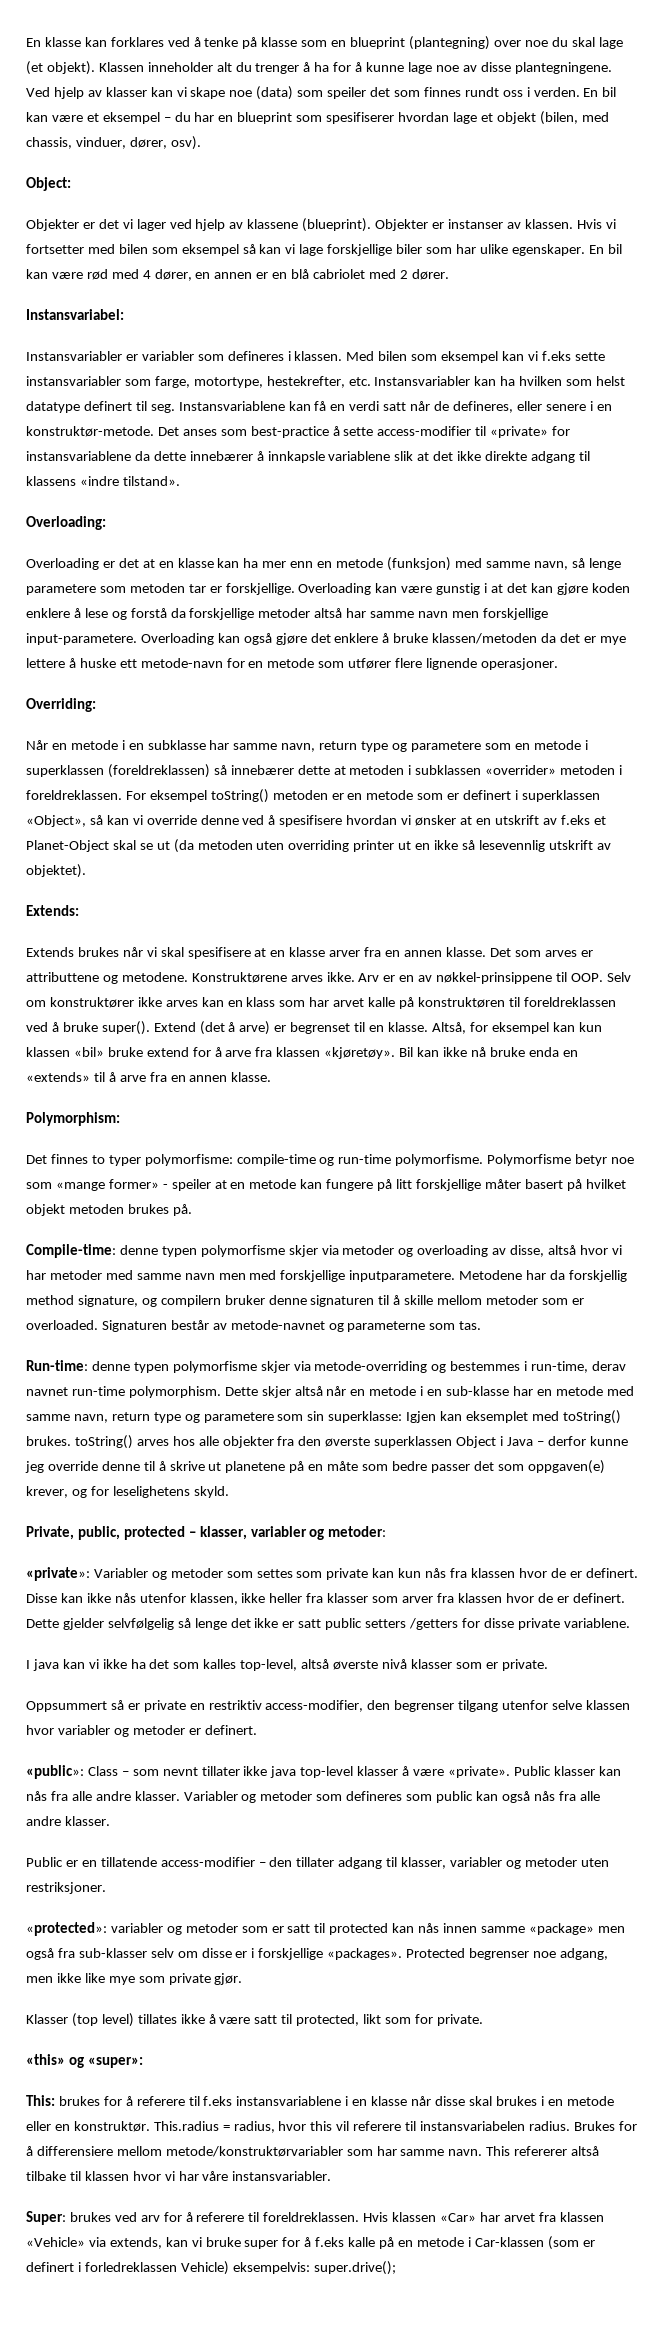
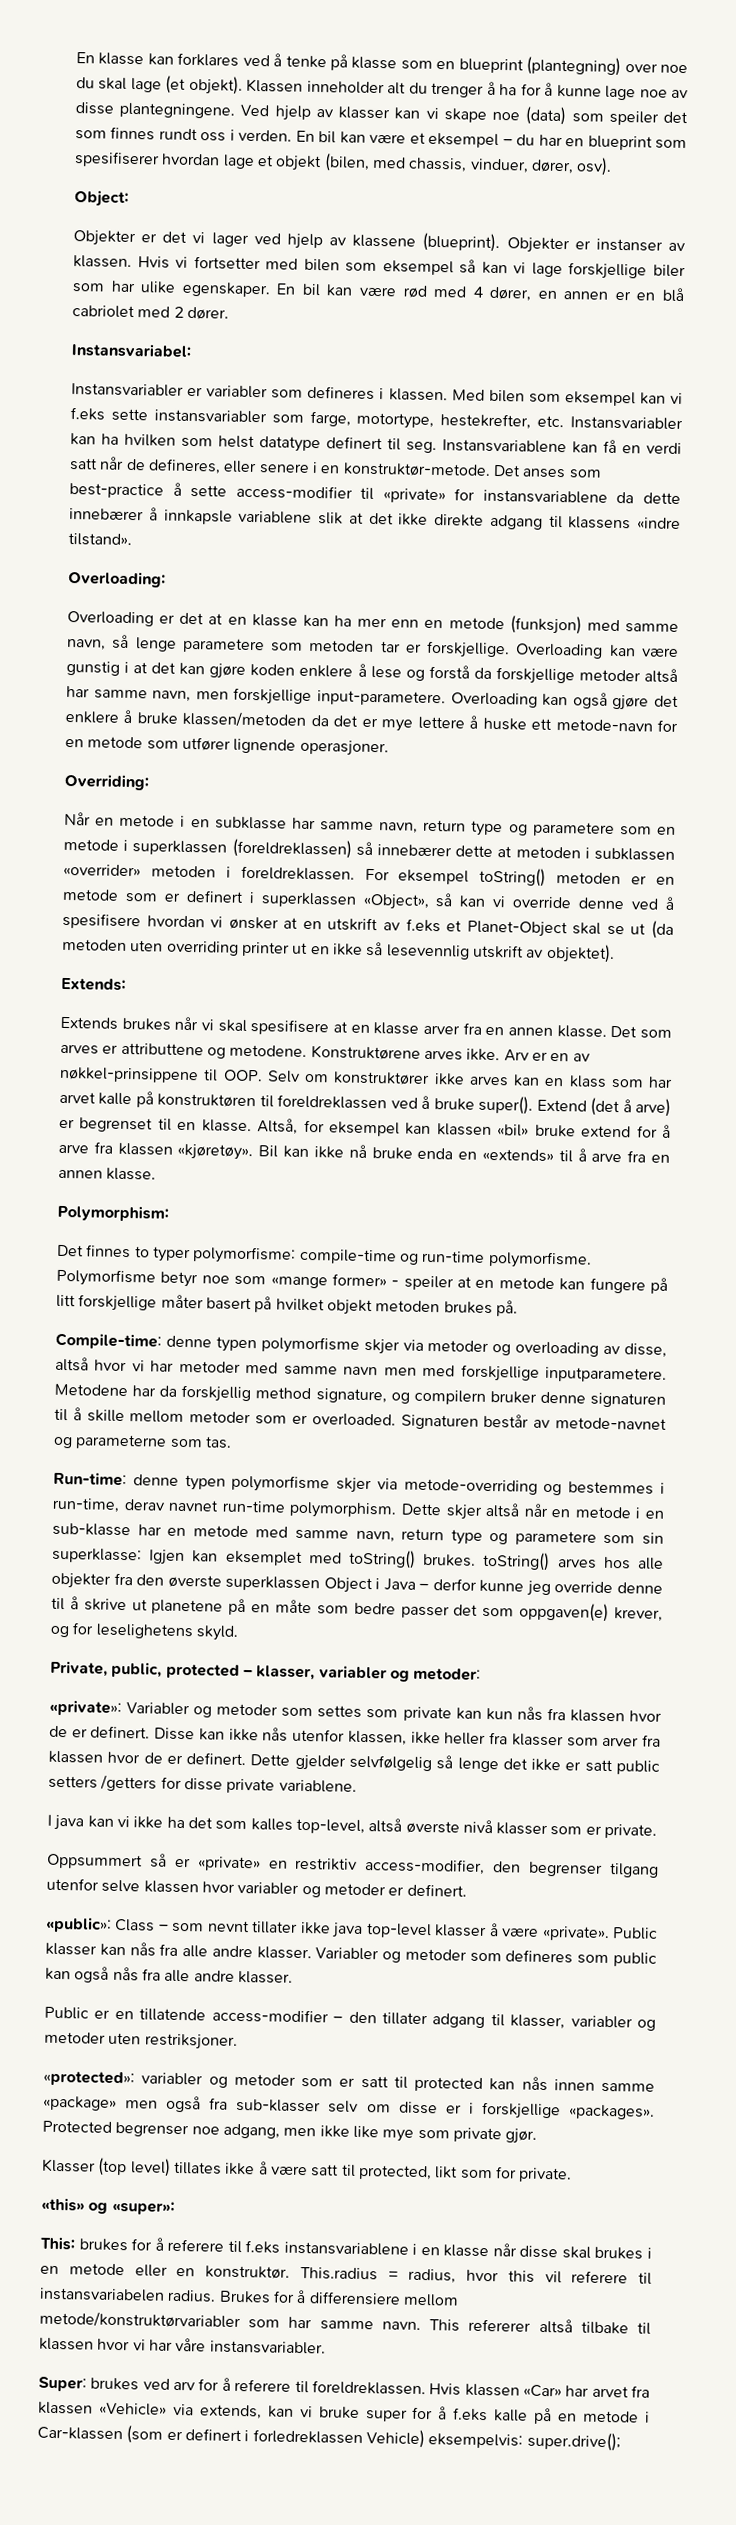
- Overloading kan være gunstig i at det kan gjøre koden enklere å lese og forstå da forskjellige metoder altså har samme navn men forskjellige input-parametere.
+ Overloading kan være gunstig i at det kan gjøre koden enklere å lese og forstå da forskjellige metoder altså har samme navn, men forskjellige input-parametere.
- Overloading kan også gjøre det enklere å bruke klassen/metoden da det er mye lettere å huske ett metode-navn for en metode som utfører flere lignende operasjoner.
+ Overloading kan også gjøre det enklere å bruke klassen/metoden da det er mye lettere å huske ett metode-navn for en metode som utfører lignende operasjoner.
- Altså, for eksempel kan kun klassen «bil» bruke extend for å arve fra klassen «kjøretøy».
+ Altså, for eksempel kan klassen «bil» bruke extend for å arve fra klassen «kjøretøy».
- Oppsummert så er private en restriktiv access-modifier, den begrenser tilgang utenfor selve klassen hvor variabler og metoder er definert.
+ Oppsummert så er «private» en restriktiv access-modifier, den begrenser tilgang utenfor selve klassen hvor variabler og metoder er definert.

